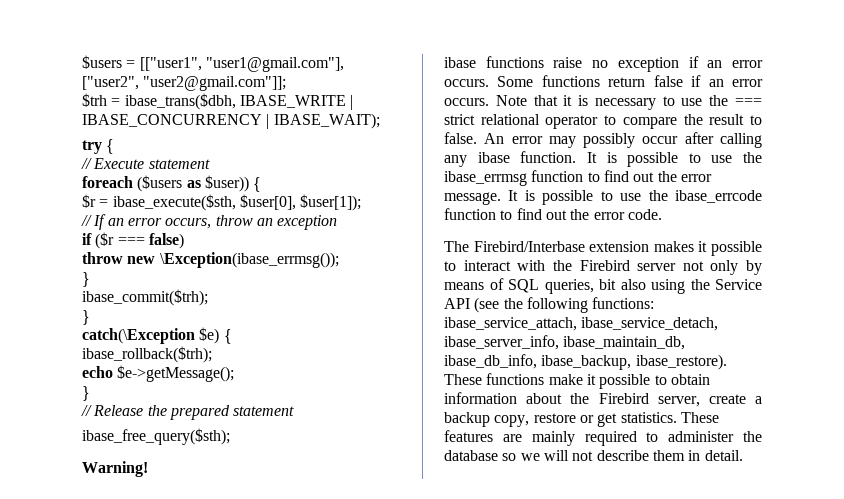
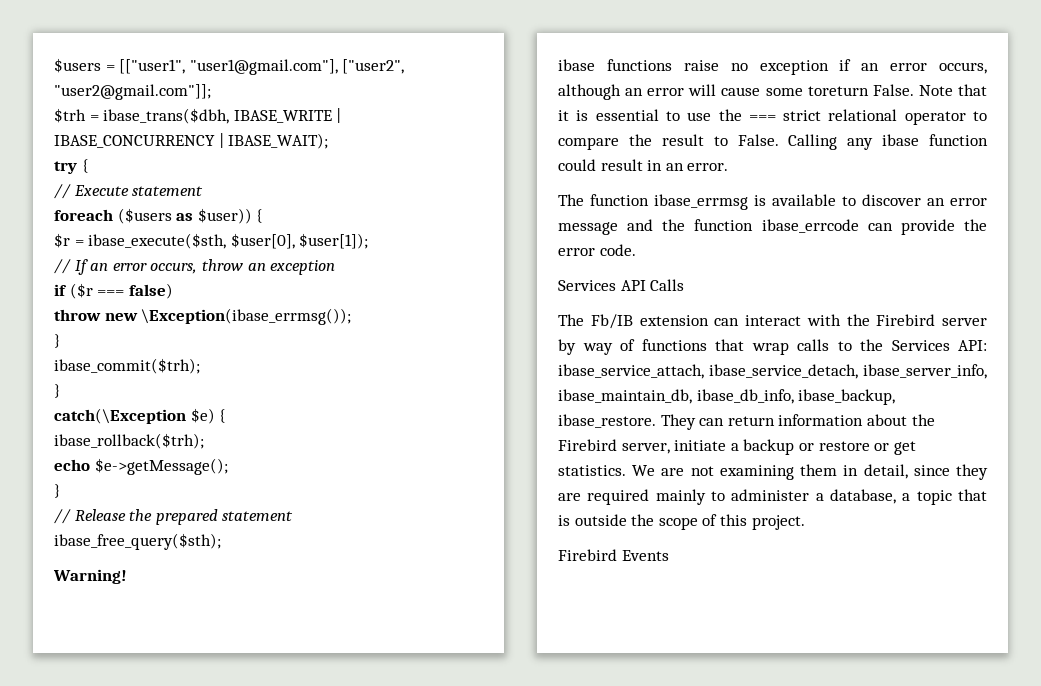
- ibase functions raise no exception if an error occurs. Some functions return false if an error occurs.
+ ibase functions raise no exception if an error occurs, although an error will cause some toreturn False.
- Note that it is necessary to use the === strict relational operator to compare the result to false. An error may possibly occur after calling any ibase function. It is possible to use the ibase_errmsg function to find out the error message. It is possible to use the ibase_errcode function to find out the error code.
- The Firebird/Interbase extension makes it possible to interact with the Firebird server not only by means of SQL queries, bit also using the Service API (see the following functions: ibase_service_attach, ibase_service_detach, ibase_server_info, ibase_maintain_db, ibase_db_info, ibase_backup, ibase_restore). These functions make it possible to obtain information about the Firebird server, create a backup copy, restore or get statistics.
+ Note that it is essential to use the === strict relational operator to compare the result to False. Calling any ibase function could result in an error.
+ The function ibase_errmsg is available to discover an error message and the function ibase_errcode can provide the error code.
+ Services API Calls
+ The Fb/IB extension can interact with the Firebird server by way of functions that wrap calls to the Services API: ibase_service_attach, ibase_service_detach, ibase_server_info, ibase_maintain_db, ibase_db_info, ibase_backup, ibase_restore. They can return information about the Firebird server, initiate a backup or restore or get statistics.
- These features are mainly required to administer the database so we will not describe them in detail.
+ We are not examining them in detail, since they are required mainly to administer a database, a topic that is outside the scope of this project.
+ Firebird Events

